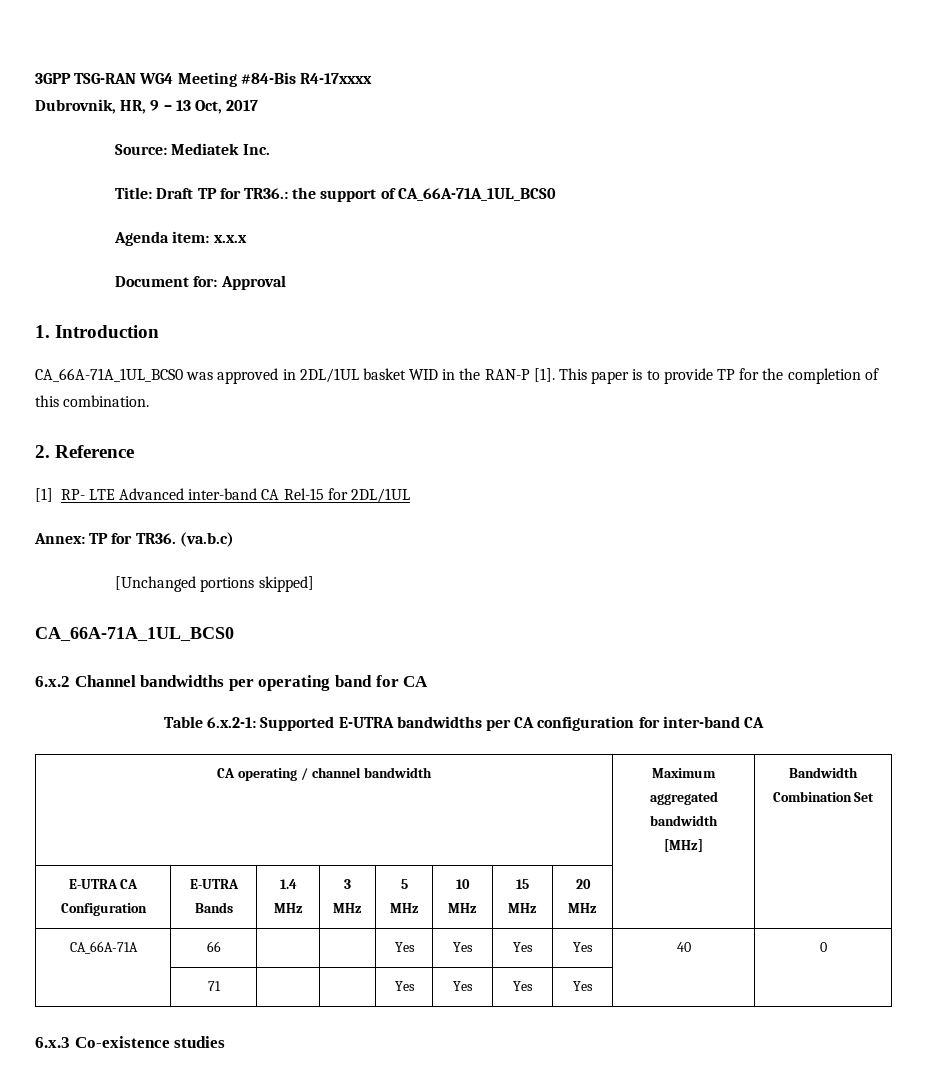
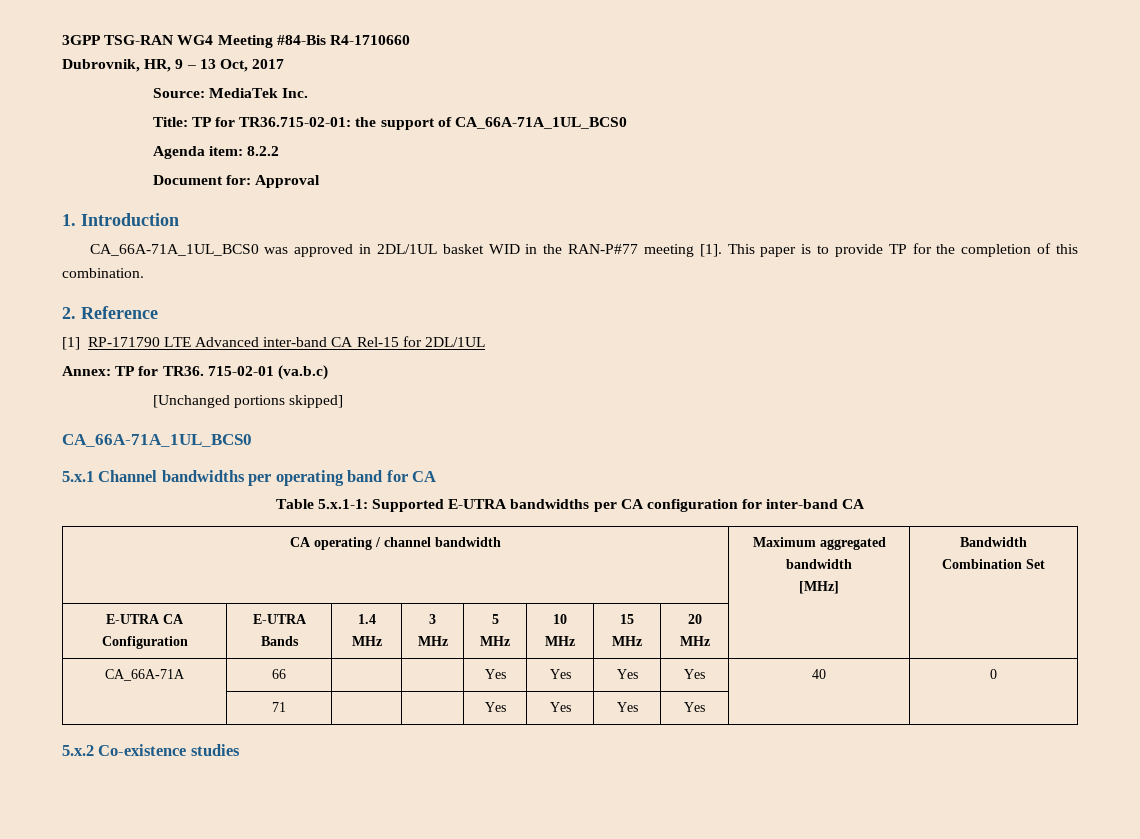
- 3GPP TSG-RAN WG4 Meeting #84-Bis R4-17xxxx
+ 3GPP TSG-RAN WG4 Meeting #84-Bis R4-1710660
- Source: Mediatek Inc.
+ Source: MediaTek Inc.
- Title: Draft TP for TR36.: the support of CA_66A-71A_1UL_BCS0
+ Title: TP for TR36.715-02-01: the support of CA_66A-71A_1UL_BCS0
- Agenda item: x.x.x
+ Agenda item: 8.2.2
- CA_66A-71A_1UL_BCS0 was approved in 2DL/1UL basket WID in the RAN-P [1].
+ CA_66A-71A_1UL_BCS0 was approved in 2DL/1UL basket WID in the RAN-P#77 meeting [1].
- [1] RP- LTE Advanced inter-band CA Rel-15 for 2DL/1UL
+ [1] RP-171790 LTE Advanced inter-band CA Rel-15 for 2DL/1UL
- (va.b.c)
+ 715-02-01 (va.b.c)
- 6.x.2 Channel bandwidths per operating band for CA
+ 5.x.1 Channel bandwidths per operating band for CA
- Table 6.x.2-1: Supported E-UTRA bandwidths per CA configuration for inter-band CA
+ Table 5.x.1-1: Supported E-UTRA bandwidths per CA configuration for inter-band CA
- 6.x.3 Co-existence studies
+ 5.x.2 Co-existence studies

